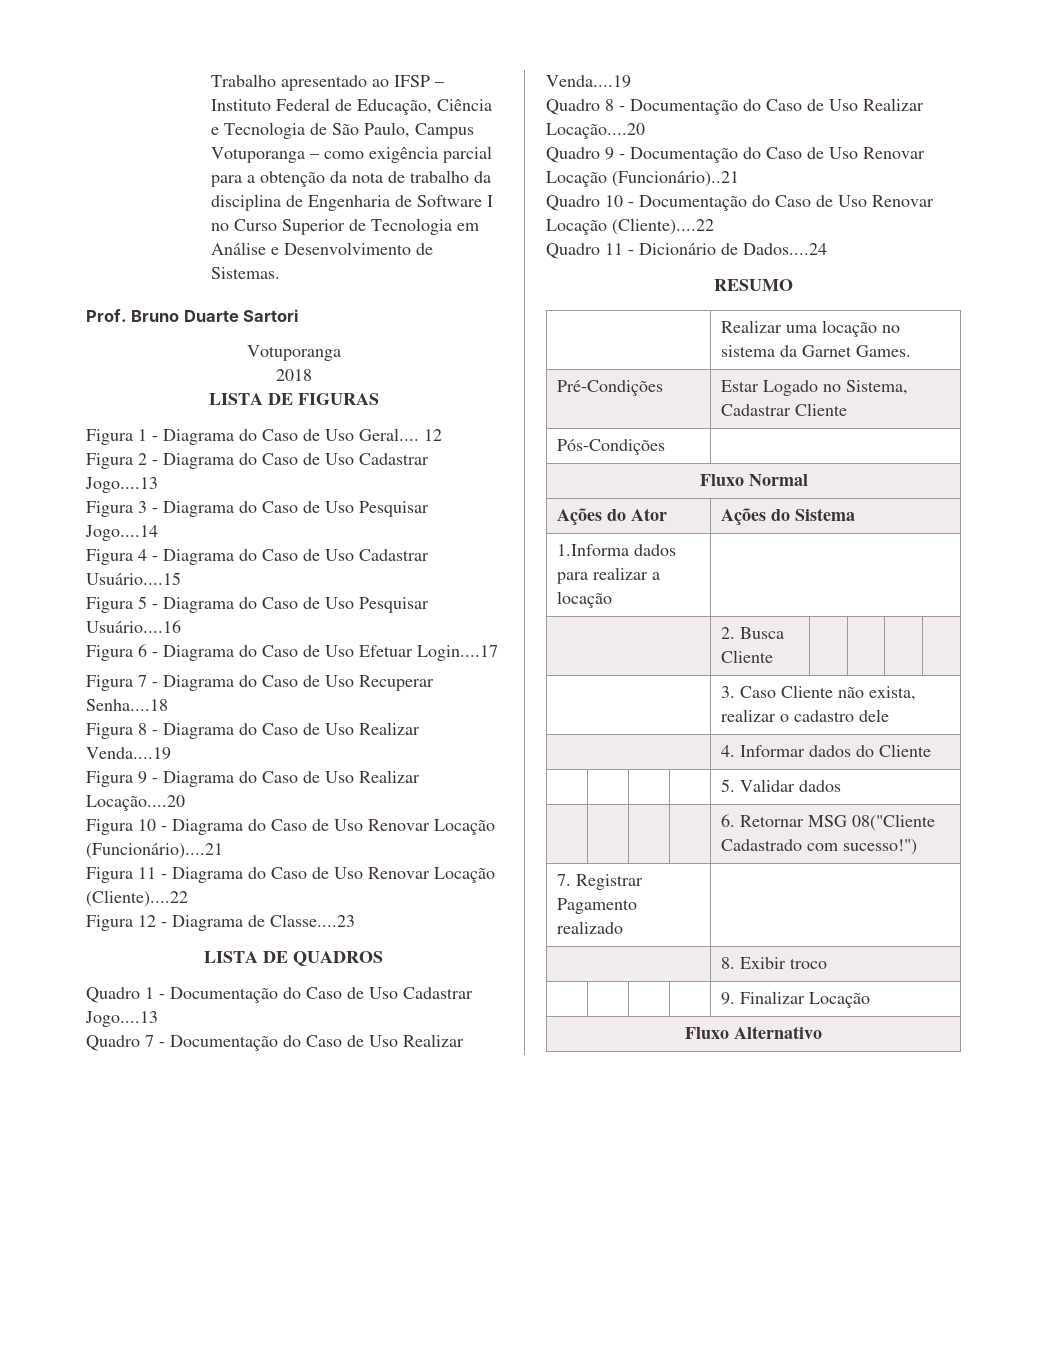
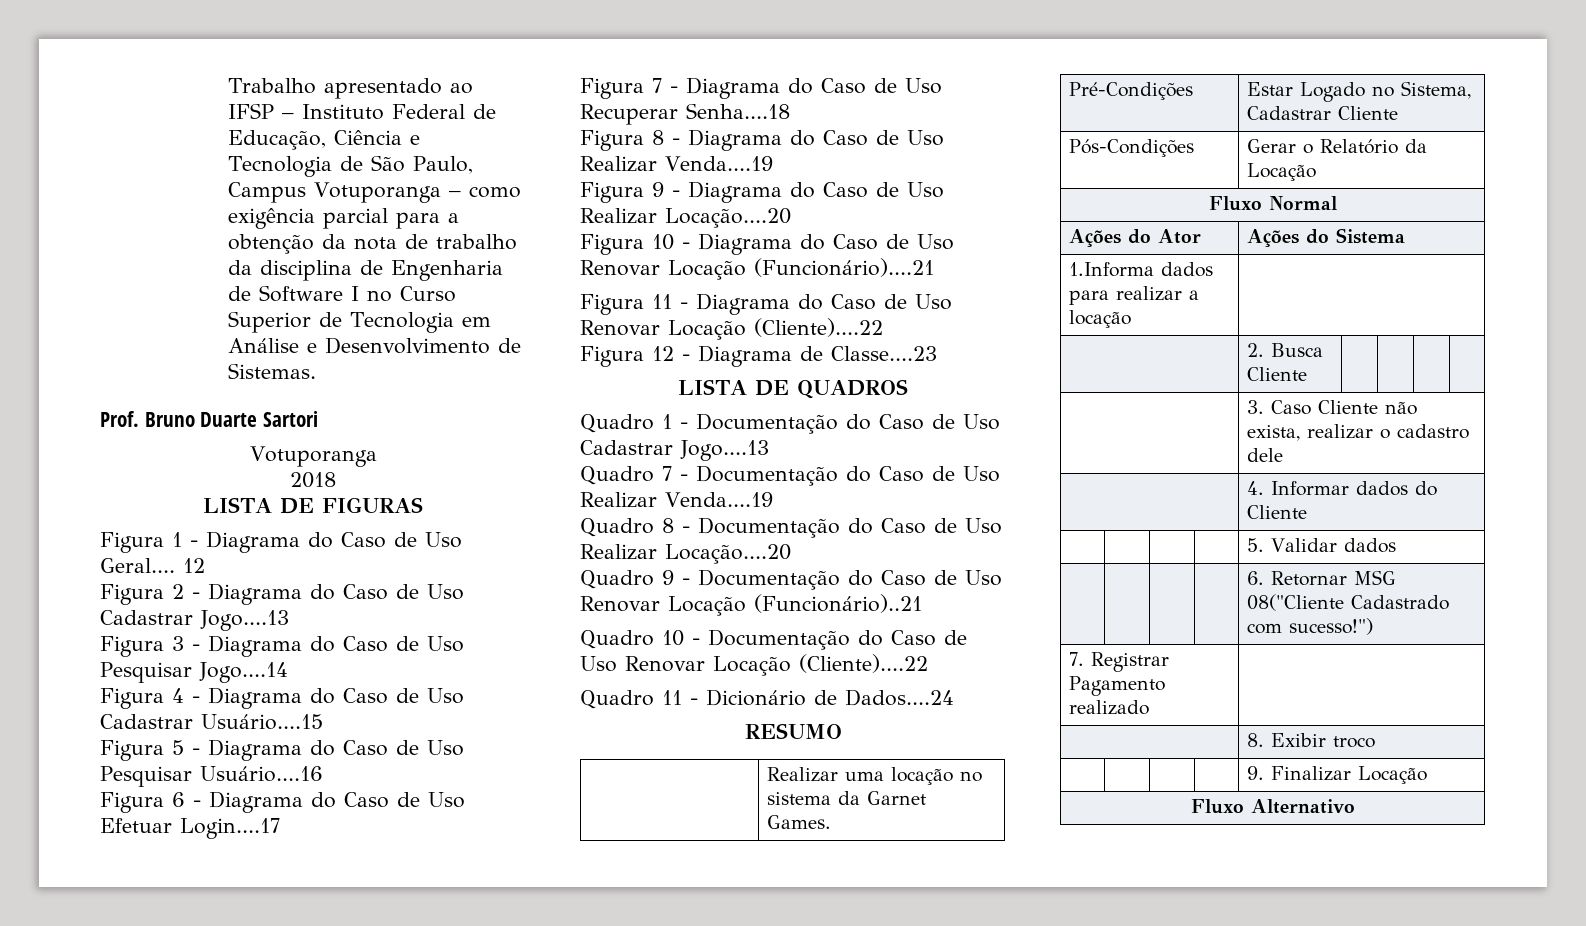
- Pós-Condições |
+ Pós-Condições | Gerar o Relatório da Locação

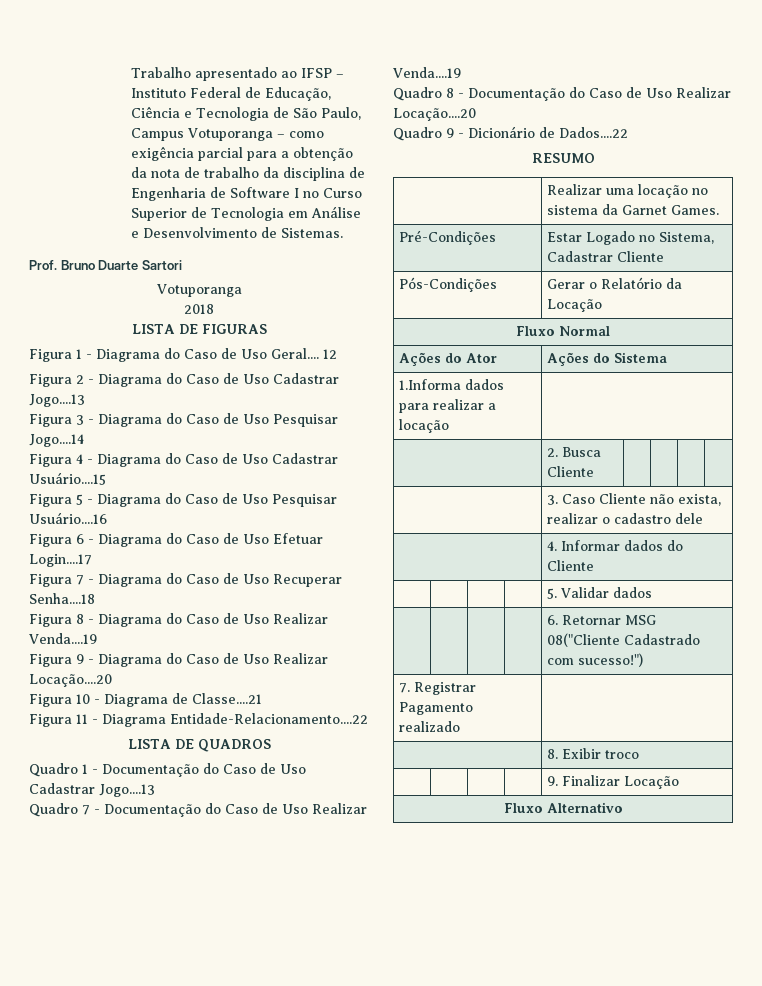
- Figura 10 - Diagrama do Caso de Uso Renovar Locação (Funcionário)....21
- Figura 11 - Diagrama do Caso de Uso Renovar Locação (Cliente)....22
- Figura 12 - Diagrama de Classe....23
+ Figura 10 - Diagrama de Classe....21
+ Figura 11 - Diagrama Entidade-Relacionamento....22
- Quadro 9 - Documentação do Caso de Uso Renovar Locação (Funcionário)..21
- Quadro 10 - Documentação do Caso de Uso Renovar Locação (Cliente)....22
- Quadro 11 - Dicionário de Dados....24
+ Quadro 9 - Dicionário de Dados....22

